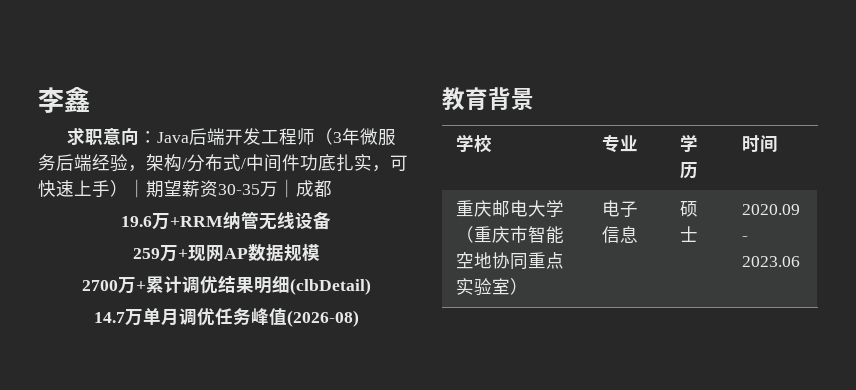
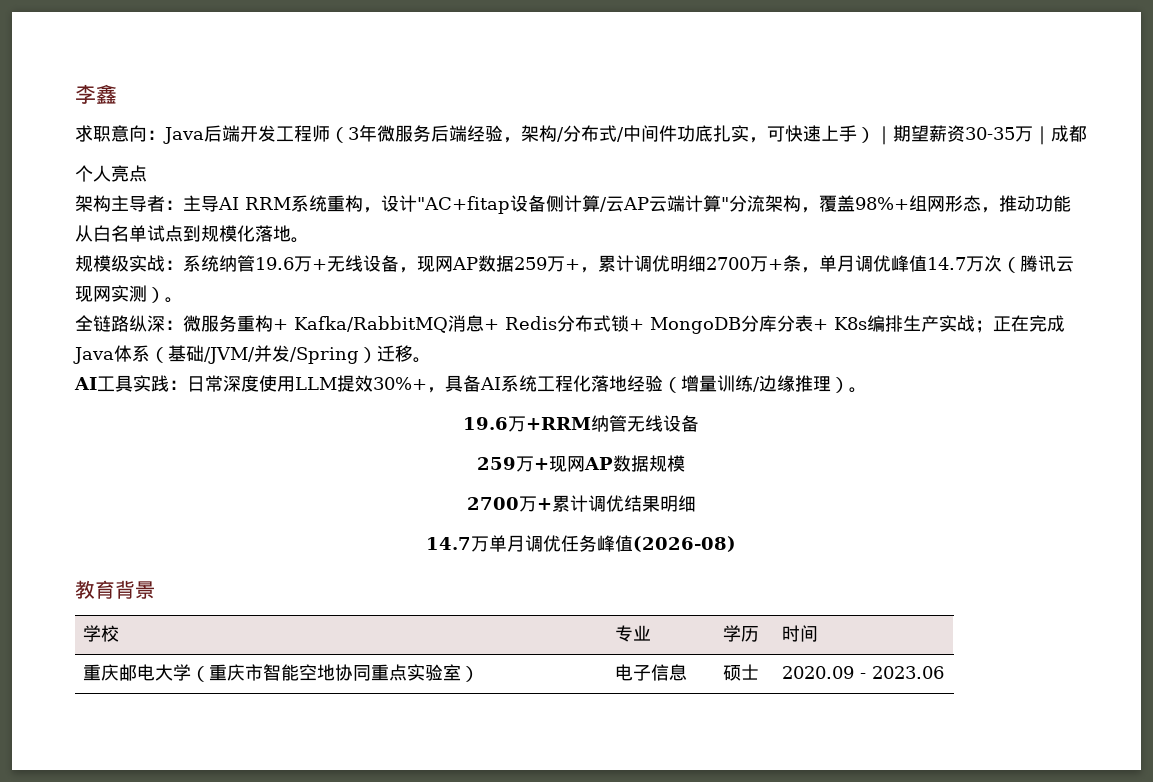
+ 个人亮点
+ 架构主导者：主导AI RRM系统重构，设计"AC+fitap设备侧计算/云AP云端计算"分流架构，覆盖98%+组网形态，推动功能从白名单试点到规模化落地。
+ 规模级实战：系统纳管19.6万+无线设备，现网AP数据259万+，累计调优明细2700万+条，单月调优峰值14.7万次（腾讯云现网实测）。
+ 全链路纵深：微服务重构+ Kafka/RabbitMQ消息+ Redis分布式锁+ MongoDB分库分表+ K8s编排生产实战；正在完成Java体系（基础/JVM/并发/Spring）迁移。
+ AI工具实践：日常深度使用LLM提效30%+，具备AI系统工程化落地经验（增量训练/边缘推理）。
- 2700万+累计调优结果明细(clbDetail)
+ 2700万+累计调优结果明细

